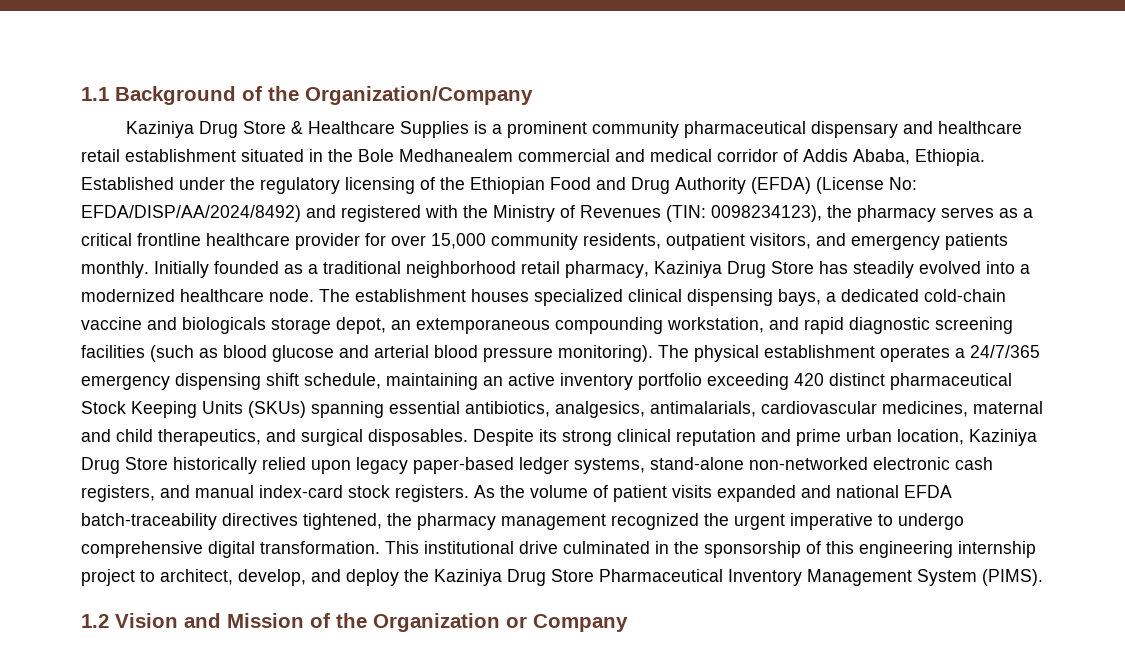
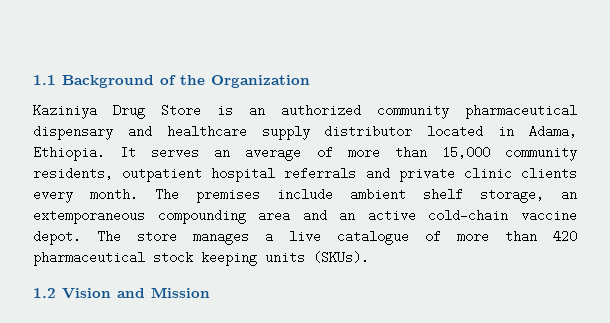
- 1.1 Background of the Organization/Company
- Kaziniya Drug Store & Healthcare Supplies is a prominent community pharmaceutical dispensary and healthcare retail establishment situated in the Bole Medhanealem commercial and medical corridor of Addis Ababa, Ethiopia. Established under the regulatory licensing of the Ethiopian Food and Drug Authority (EFDA) (License No: EFDA/DISP/AA/2024/8492) and registered with the Ministry of Revenues (TIN: 0098234123), the pharmacy serves as a critical frontline healthcare provider for over 15,000 community residents, outpatient visitors, and emergency patients monthly. Initially founded as a traditional neighborhood retail pharmacy, Kaziniya Drug Store has steadily evolved into a modernized healthcare node. The establishment houses specialized clinical dispensing bays, a dedicated cold-chain vaccine and biologicals storage depot, an extemporaneous compounding workstation, and rapid diagnostic screening facilities (such as blood glucose and arterial blood pressure monitoring). The physical establishment operates a 24/7/365 emergency dispensing shift schedule, maintaining an active inventory portfolio exceeding 420 distinct pharmaceutical Stock Keeping Units (SKUs) spanning essential antibiotics, analgesics, antimalarials, cardiovascular medicines, maternal and child therapeutics, and surgical disposables. Despite its strong clinical reputation and prime urban location, Kaziniya Drug Store historically relied upon legacy paper-based ledger systems, stand-alone non-networked electronic cash registers, and manual index-card stock registers. As the volume of patient visits expanded and national EFDA batch-traceability directives tightened, the pharmacy management recognized the urgent imperative to undergo comprehensive digital transformation. This institutional drive culminated in the sponsorship of this engineering internship project to architect, develop, and deploy the Kaziniya Drug Store Pharmaceutical Inventory Management System (PIMS).
+ 1.1 Background of the Organization
+ Kaziniya Drug Store is an authorized community pharmaceutical dispensary and healthcare supply distributor located in Adama, Ethiopia. It serves an average of more than 15,000 community residents, outpatient hospital referrals and private clinic clients every month. The premises include ambient shelf storage, an extemporaneous compounding area and an active cold-chain vaccine depot. The store manages a live catalogue of more than 420 pharmaceutical stock keeping units (SKUs).
- 1.2 Vision and Mission of the Organization or Company
+ 1.2 Vision and Mission

